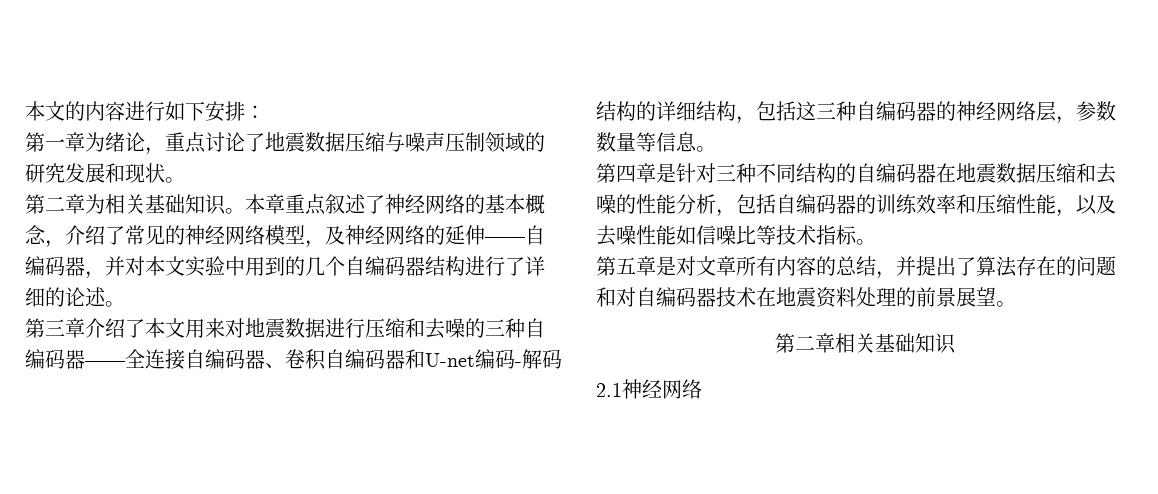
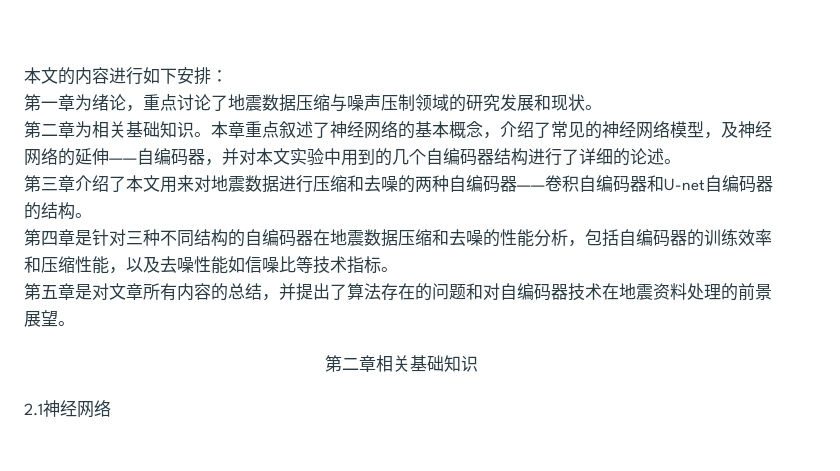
- 第三章介绍了本文用来对地震数据进行压缩和去噪的三种自编码器——全连接自编码器、卷积自编码器和U-net编码-解码结构的详细结构，包括这三种自编码器的神经网络层，参数数量等信息。
+ 第三章介绍了本文用来对地震数据进行压缩和去噪的两种自编码器——卷积自编码器和U-net自编码器的结构。

